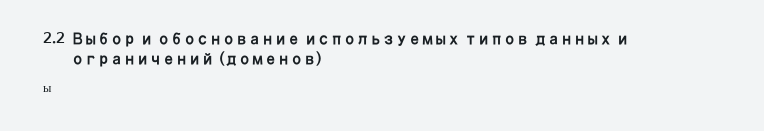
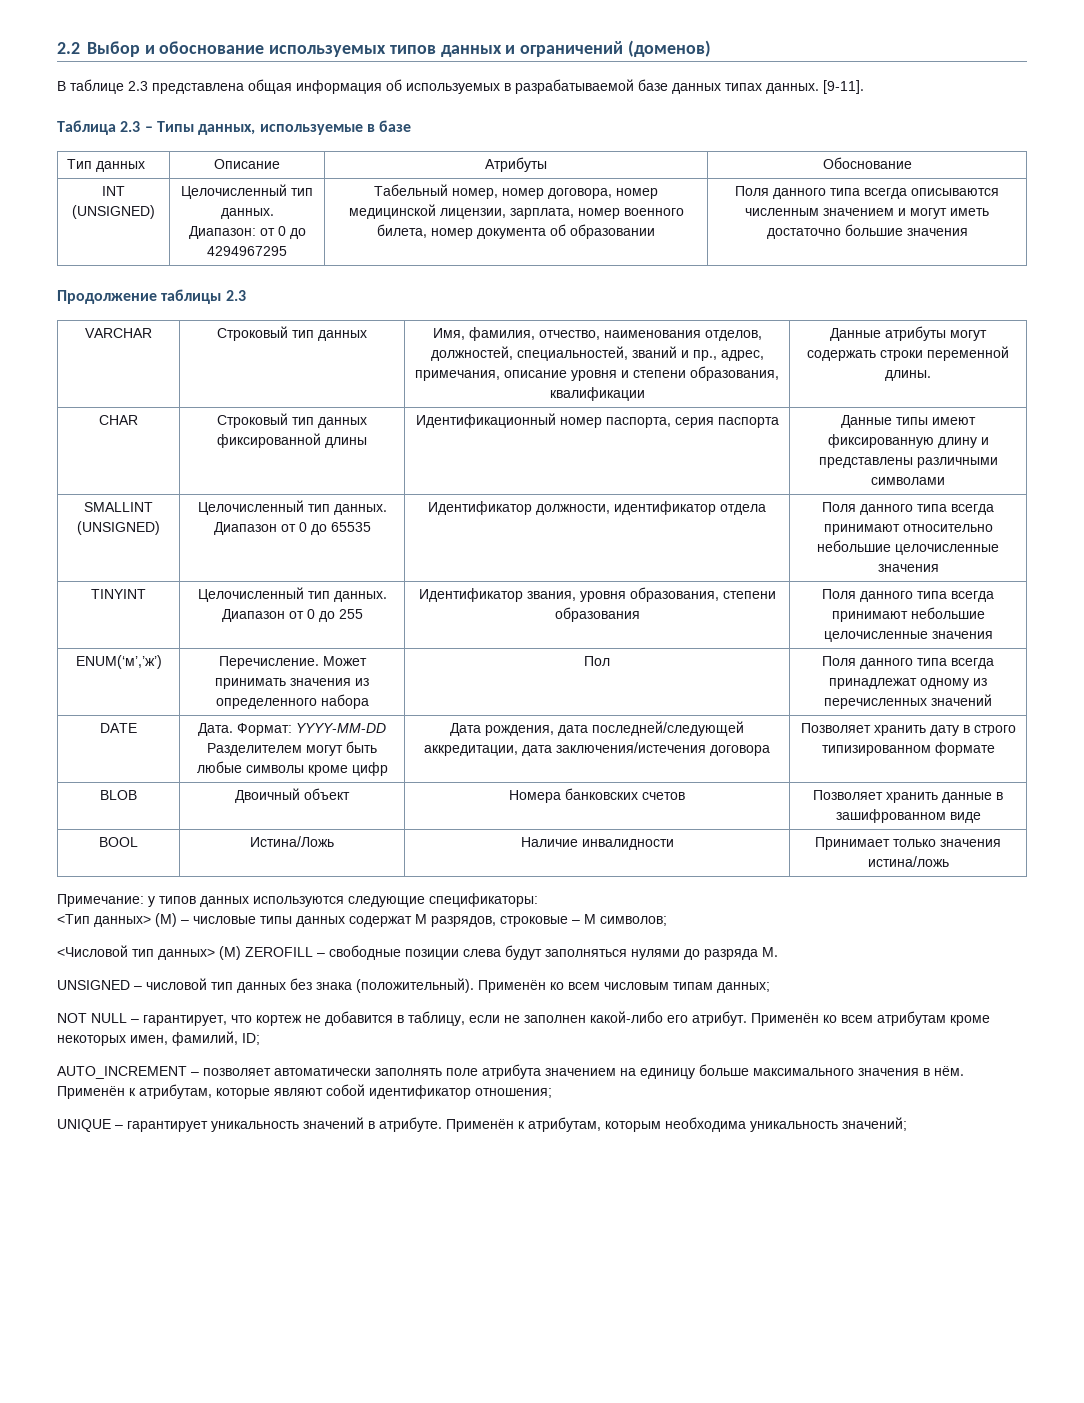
- ы
+ В таблице 2.3 представлена общая информация об используемых в разрабатываемой базе данных типах данных. [9-11].
+ Таблица 2.3 – Типы данных, используемые в базе
+ Тип данных | Описание | Атрибуты | Обоснование
+ INT (UNSIGNED) | Целочисленный тип данных.
+ Диапазон: от 0 до 4294967295 | Табельный номер, номер договора, номер медицинской лицензии, зарплата, номер военного билета, номер документа об образовании | Поля данного типа всегда описываются численным значением и могут иметь достаточно большие значения
+ Продолжение таблицы 2.3
+ VARCHAR | Строковый тип данных | Имя, фамилия, отчество, наименования отделов, должностей, специальностей, званий и пр., адрес, примечания, описание уровня и степени образования, квалификации | Данные атрибуты могут содержать строки переменной длины.
+ CHAR | Строковый тип данных фиксированной длины | Идентификационный номер паспорта, серия паспорта | Данные типы имеют фиксированную длину и представлены различными символами
+ SMALLINT (UNSIGNED) | Целочисленный тип данных. Диапазон от 0 до 65535 | Идентификатор должности, идентификатор отдела | Поля данного типа всегда принимают относительно небольшие целочисленные значения
+ TINYINT | Целочисленный тип данных. Диапазон от 0 до 255 | Идентификатор звания, уровня образования, степени образования | Поля данного типа всегда принимают небольшие целочисленные значения
+ ENUM(‘м’,’ж’) | Перечисление. Может принимать значения из определенного набора | Пол | Поля данного типа всегда принадлежат одному из перечисленных значений
+ DATE | Дата. Формат: YYYY-MM-DD Разделителем могут быть любые символы кроме цифр | Дата рождения, дата последней/следующей аккредитации, дата заключения/истечения договора | Позволяет хранить дату в строго типизированном формате
+ BLOB | Двоичный объект | Номера банковских счетов | Позволяет хранить данные в зашифрованном виде
+ BOOL | Истина/Ложь | Наличие инвалидности | Принимает только значения истина/ложь
+ Примечание: у типов данных используются следующие спецификаторы:
+ <Тип данных> (M) – числовые типы данных содержат M разрядов, строковые – M символов;
+ <Числовой тип данных> (M) ZEROFILL – свободные позиции слева будут заполняться нулями до разряда M.
+ UNSIGNED – числовой тип данных без знака (положительный). Применён ко всем числовым типам данных;
+ NOT NULL – гарантирует, что кортеж не добавится в таблицу, если не заполнен какой-либо его атрибут. Применён ко всем атрибутам кроме некоторых имен, фамилий, ID;
+ AUTO_INCREMENT – позволяет автоматически заполнять поле атрибута значением на единицу больше максимального значения в нём. Применён к атрибутам, которые являют собой идентификатор отношения;
+ UNIQUE – гарантирует уникальность значений в атрибуте. Применён к атрибутам, которым необходима уникальность значений;

